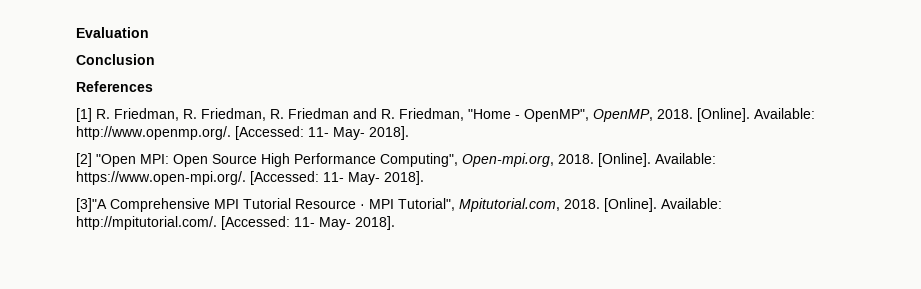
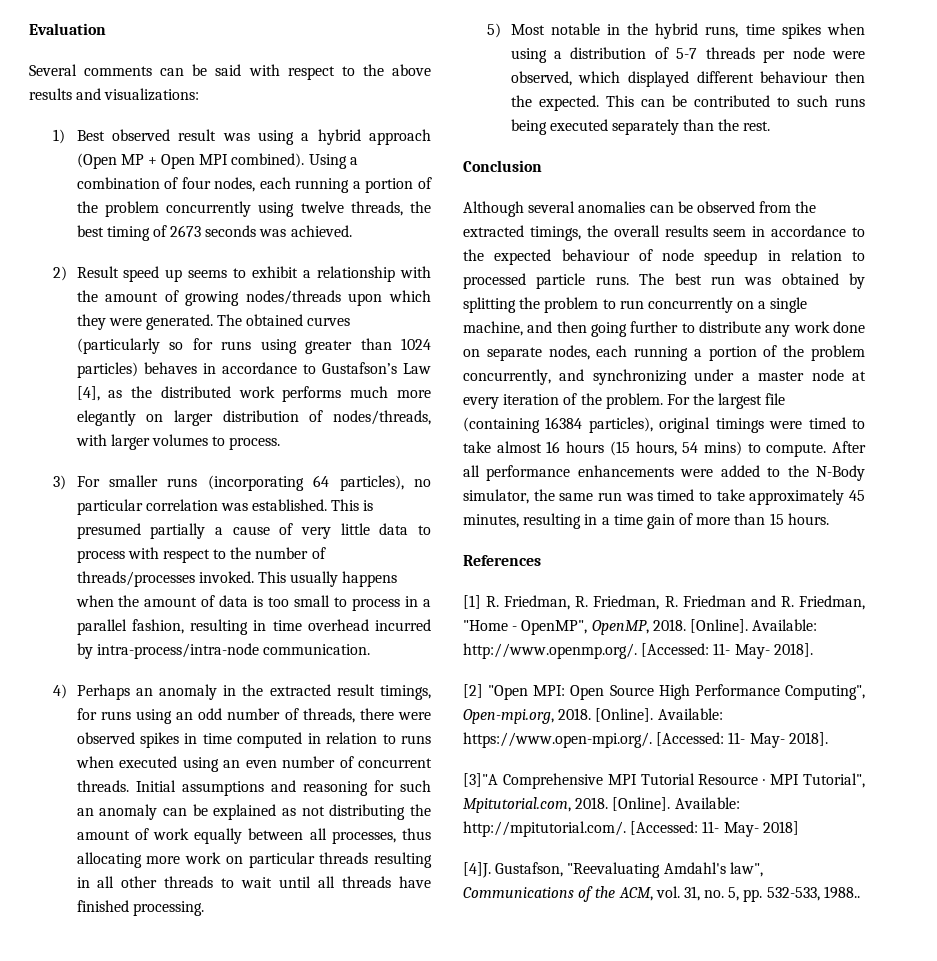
+ Several comments can be said with respect to the above results and visualizations:
+ 1) Best observed result was using a hybrid approach (Open MP + Open MPI combined). Using a combination of four nodes, each running a portion of the problem concurrently using twelve threads, the best timing of 2673 seconds was achieved.
+ 2) Result speed up seems to exhibit a relationship with the amount of growing nodes/threads upon which they were generated. The obtained curves (particularly so for runs using greater than 1024 particles) behaves in accordance to Gustafson’s Law [4], as the distributed work performs much more elegantly on larger distribution of nodes/threads, with larger volumes to process.
+ 3) For smaller runs (incorporating 64 particles), no particular correlation was established. This is presumed partially a cause of very little data to process with respect to the number of threads/processes invoked. This usually happens when the amount of data is too small to process in a parallel fashion, resulting in time overhead incurred by intra-process/intra-node communication.
+ 4) Perhaps an anomaly in the extracted result timings, for runs using an odd number of threads, there were observed spikes in time computed in relation to runs when executed using an even number of concurrent threads. Initial assumptions and reasoning for such an anomaly can be explained as not distributing the amount of work equally between all processes, thus allocating more work on particular threads resulting in all other threads to wait until all threads have finished processing.
+ 5) Most notable in the hybrid runs, time spikes when using a distribution of 5-7 threads per node were observed, which displayed different behaviour then the expected. This can be contributed to such runs being executed separately than the rest.
  Conclusion
+ Although several anomalies can be observed from the extracted timings, the overall results seem in accordance to the expected behaviour of node speedup in relation to processed particle runs. The best run was obtained by splitting the problem to run concurrently on a single machine, and then going further to distribute any work done on separate nodes, each running a portion of the problem concurrently, and synchronizing under a master node at every iteration of the problem. For the largest file (containing 16384 particles), original timings were timed to take almost 16 hours (15 hours, 54 mins) to compute. After all performance enhancements were added to the N-Body simulator, the same run was timed to take approximately 45 minutes, resulting in a time gain of more than 15 hours.
- Available: http://mpitutorial.com/. [Accessed: 11- May- 2018].
+ Available: http://mpitutorial.com/. [Accessed: 11- May- 2018]
+ [4]J. Gustafson, "Reevaluating Amdahl's law", Communications of the ACM, vol. 31, no. 5, pp. 532-533, 1988..

